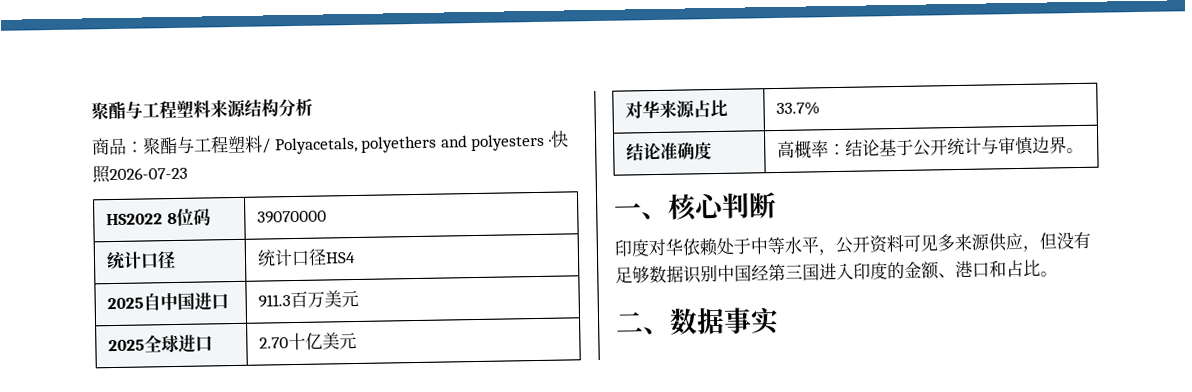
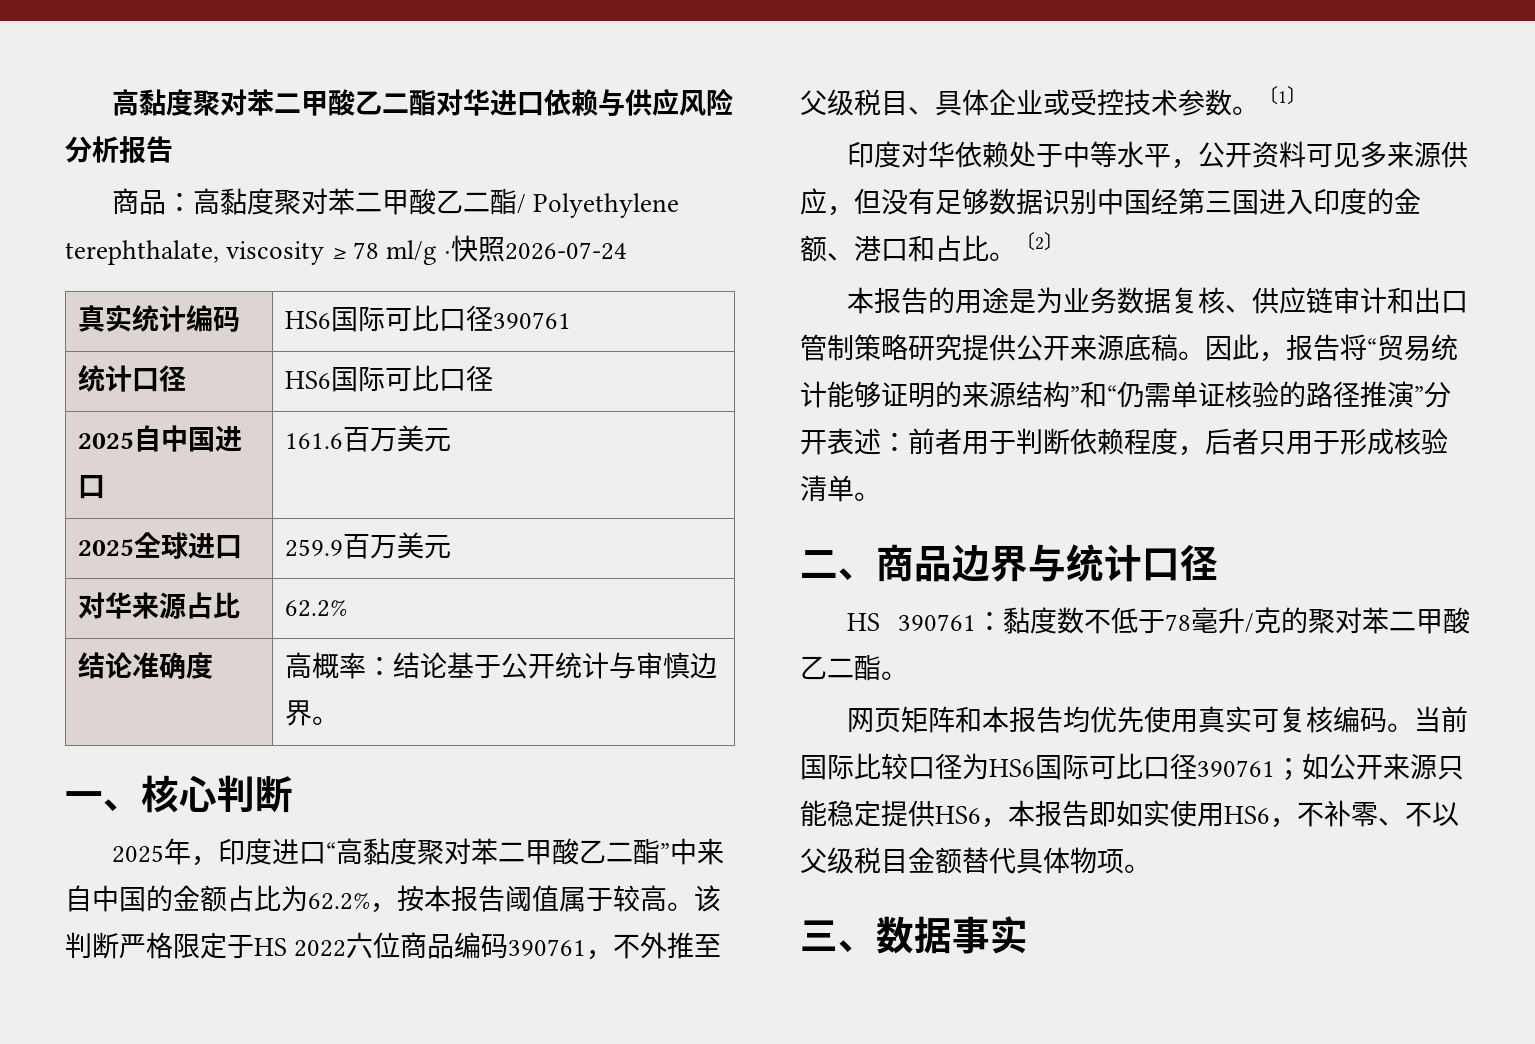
- 聚酯与工程塑料来源结构分析
+ 高黏度聚对苯二甲酸乙二酯对华进口依赖与供应风险分析报告
- 商品：聚酯与工程塑料/ Polyacetals, polyethers and polyesters ·快照2026-07-23
- HS2022 8位码 | 39070000
+ 商品：高黏度聚对苯二甲酸乙二酯/ Polyethylene terephthalate, viscosity ≥ 78 ml/g ·快照2026-07-24
+ 真实统计编码 | HS6国际可比口径390761
- 统计口径 | 统计口径HS4
+ 统计口径 | HS6国际可比口径
- 2025自中国进口 | 911.3百万美元
+ 2025自中国进口 | 161.6百万美元
- 2025全球进口 | 2.70十亿美元
+ 2025全球进口 | 259.9百万美元
- 对华来源占比 | 33.7%
+ 对华来源占比 | 62.2%
+ 2025年，印度进口“高黏度聚对苯二甲酸乙二酯”中来自中国的金额占比为62.2%，按本报告阈值属于较高。该判断严格限定于HS 2022六位商品编码390761，不外推至父级税目、具体企业或受控技术参数。〔1〕
- 印度对华依赖处于中等水平，公开资料可见多来源供应，但没有足够数据识别中国经第三国进入印度的金额、港口和占比。
- 二、数据事实
+ 印度对华依赖处于中等水平，公开资料可见多来源供应，但没有足够数据识别中国经第三国进入印度的金额、港口和占比。〔2〕
+ 本报告的用途是为业务数据复核、供应链审计和出口管制策略研究提供公开来源底稿。因此，报告将“贸易统计能够证明的来源结构”和“仍需单证核验的路径推演”分开表述：前者用于判断依赖程度，后者只用于形成核验清单。
+ 二、商品边界与统计口径
+ HS 390761：黏度数不低于78毫升/克的聚对苯二甲酸乙二酯。
+ 网页矩阵和本报告均优先使用真实可复核编码。当前国际比较口径为HS6国际可比口径390761；如公开来源只能稳定提供HS6，本报告即如实使用HS6，不补零、不以父级税目金额替代具体物项。
+ 三、数据事实

